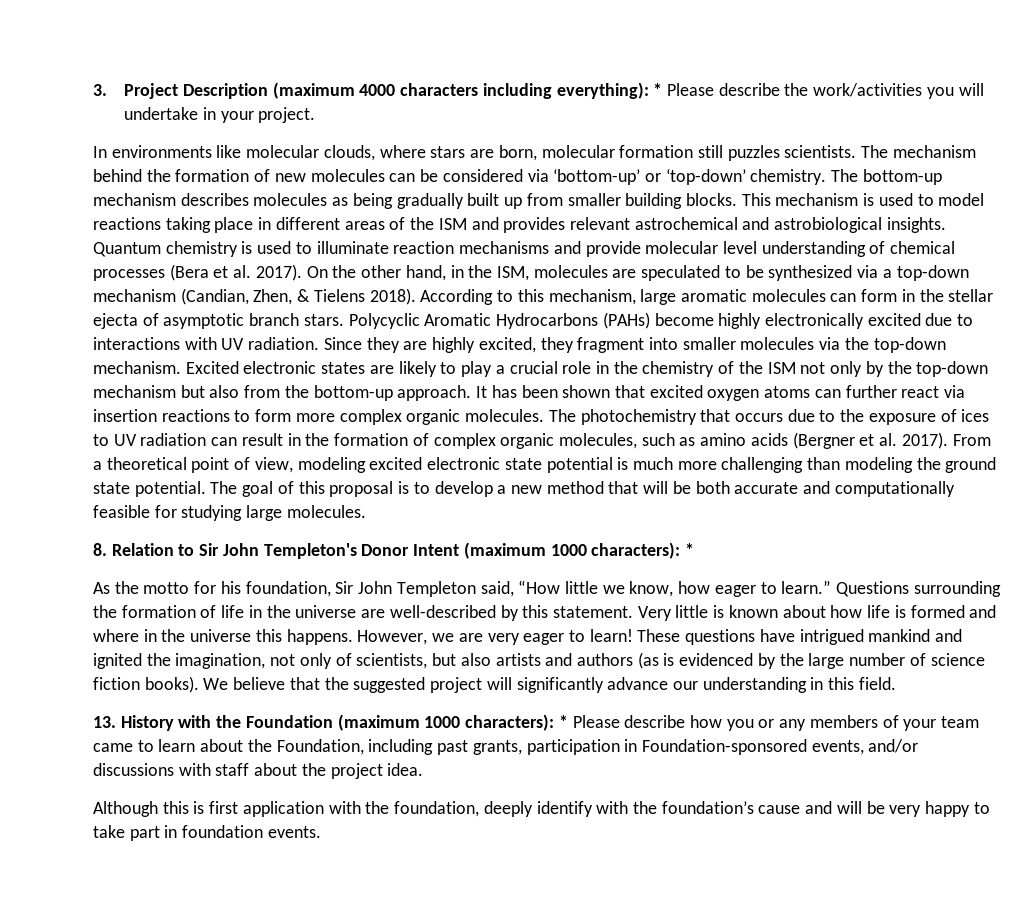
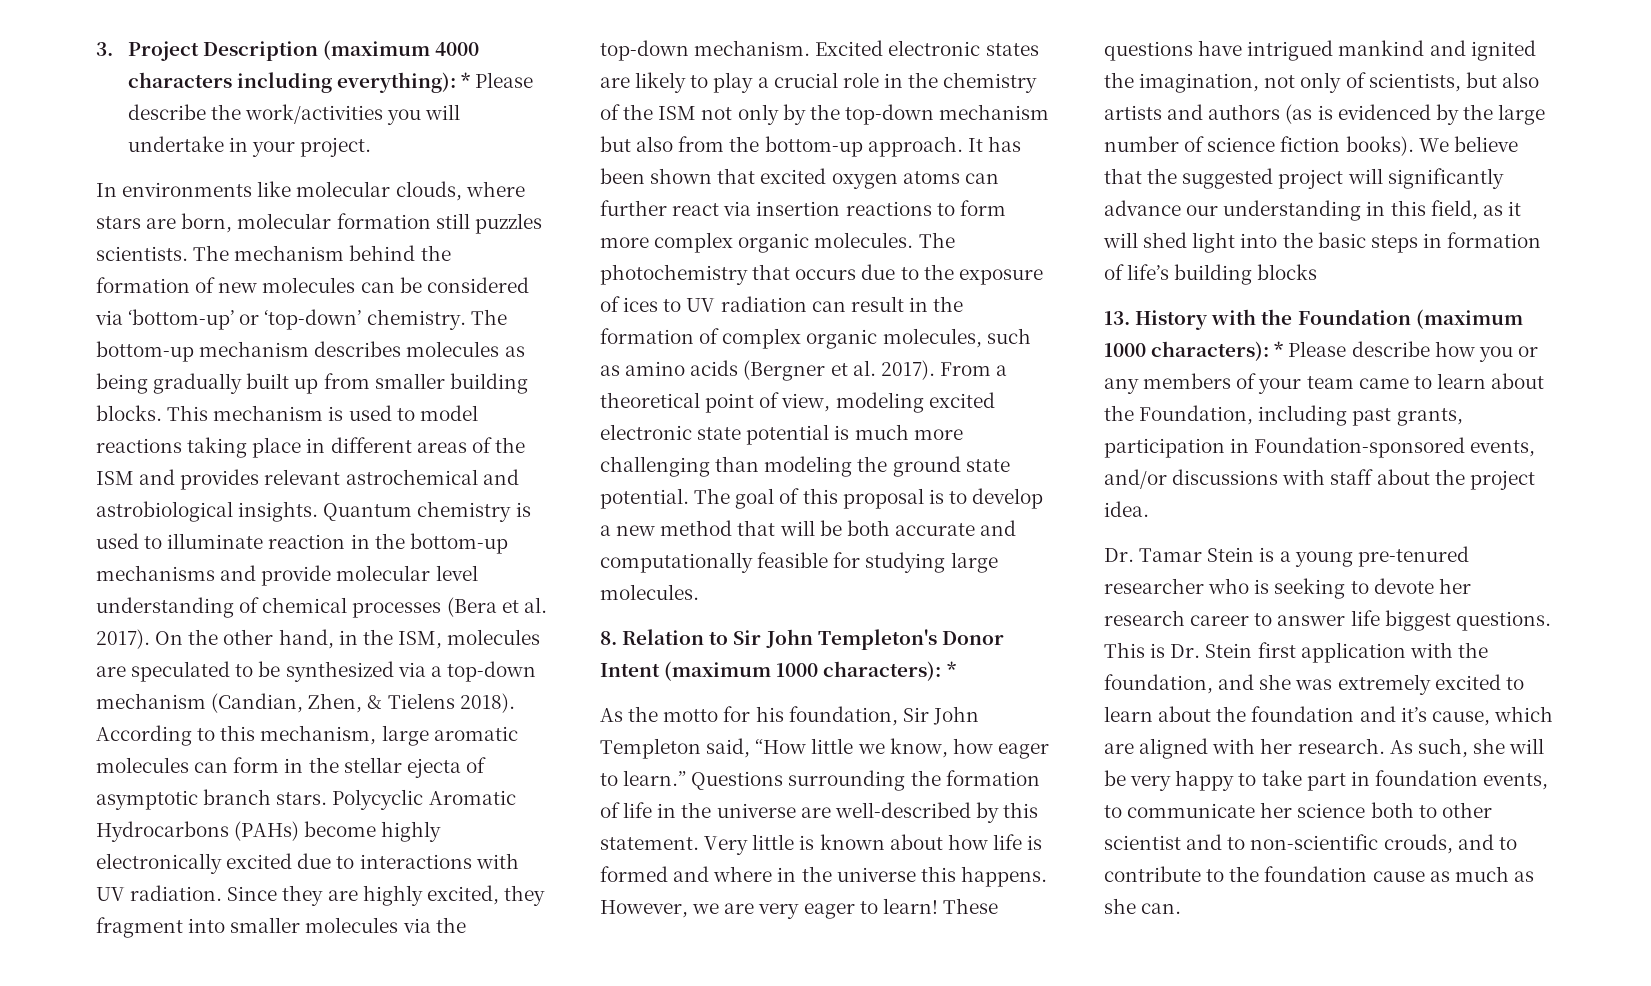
- Quantum chemistry is used to illuminate reaction mechanisms and provide molecular level understanding of chemical processes (Bera et al. 2017).
+ Quantum chemistry is used to illuminate reaction in the bottom-up mechanisms and provide molecular level understanding of chemical processes (Bera et al. 2017).
- We believe that the suggested project will significantly advance our understanding in this field.
+ We believe that the suggested project will significantly advance our understanding in this field, as it will shed light into the basic steps in formation of life’s building blocks
- Although this is first application with the foundation, deeply identify with the foundation’s cause and will be very happy to take part in foundation events.
+ Dr. Tamar Stein is a young pre-tenured researcher who is seeking to devote her research career to answer life biggest questions. This is Dr. Stein first application with the foundation, and she was extremely excited to learn about the foundation and it’s cause, which are aligned with her research. As such, she will be very happy to take part in foundation events, to communicate her science both to other scientist and to non-scientific crouds, and to contribute to the foundation cause as much as she can.

